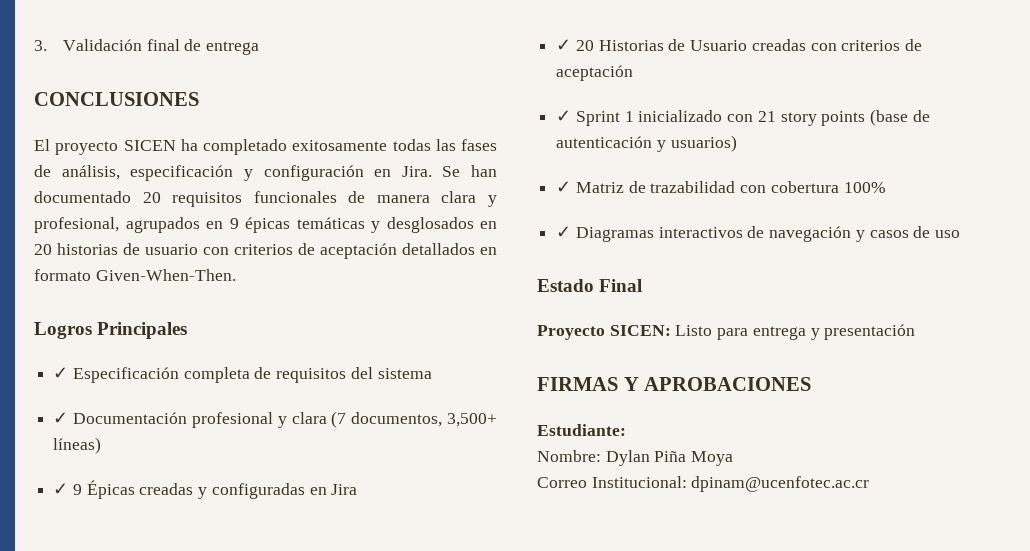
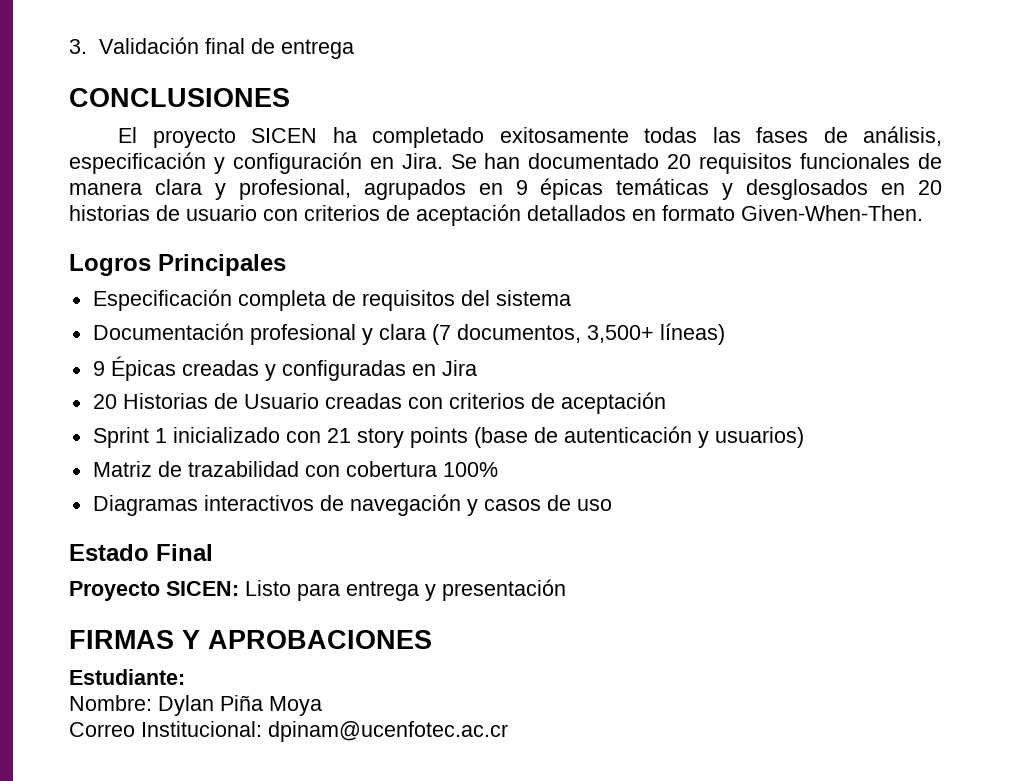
- ✓ Especificación completa de requisitos del sistema
+ Especificación completa de requisitos del sistema
- ✓ Documentación profesional y clara (7 documentos, 3,500+ líneas)
+ Documentación profesional y clara (7 documentos, 3,500+ líneas)
- ✓ 9 Épicas creadas y configuradas en Jira
+ 9 Épicas creadas y configuradas en Jira
- ✓ 20 Historias de Usuario creadas con criterios de aceptación
+ 20 Historias de Usuario creadas con criterios de aceptación
- ✓ Sprint 1 inicializado con 21 story points (base de autenticación y usuarios)
+ Sprint 1 inicializado con 21 story points (base de autenticación y usuarios)
- ✓ Matriz de trazabilidad con cobertura 100%
+ Matriz de trazabilidad con cobertura 100%
- ✓ Diagramas interactivos de navegación y casos de uso
+ Diagramas interactivos de navegación y casos de uso

